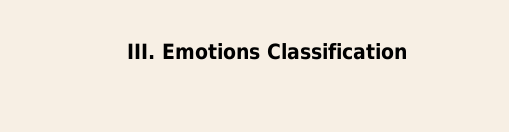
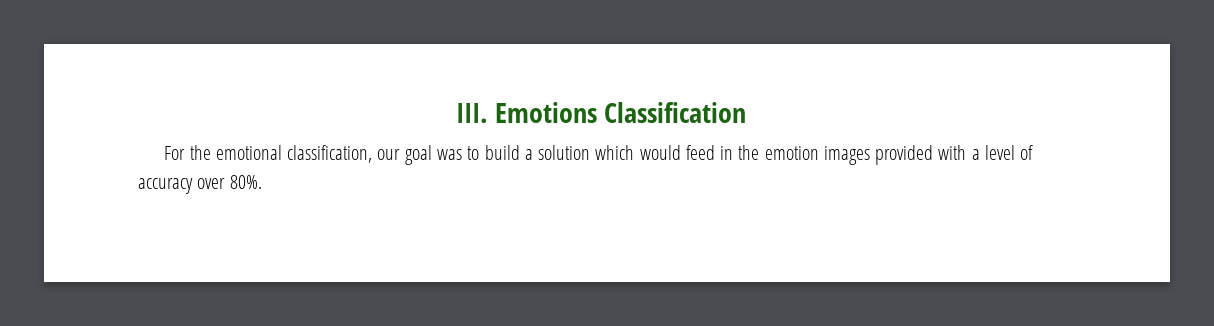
+ For the emotional classification, our goal was to build a solution which would feed in the emotion images provided with a level of accuracy over 80%.

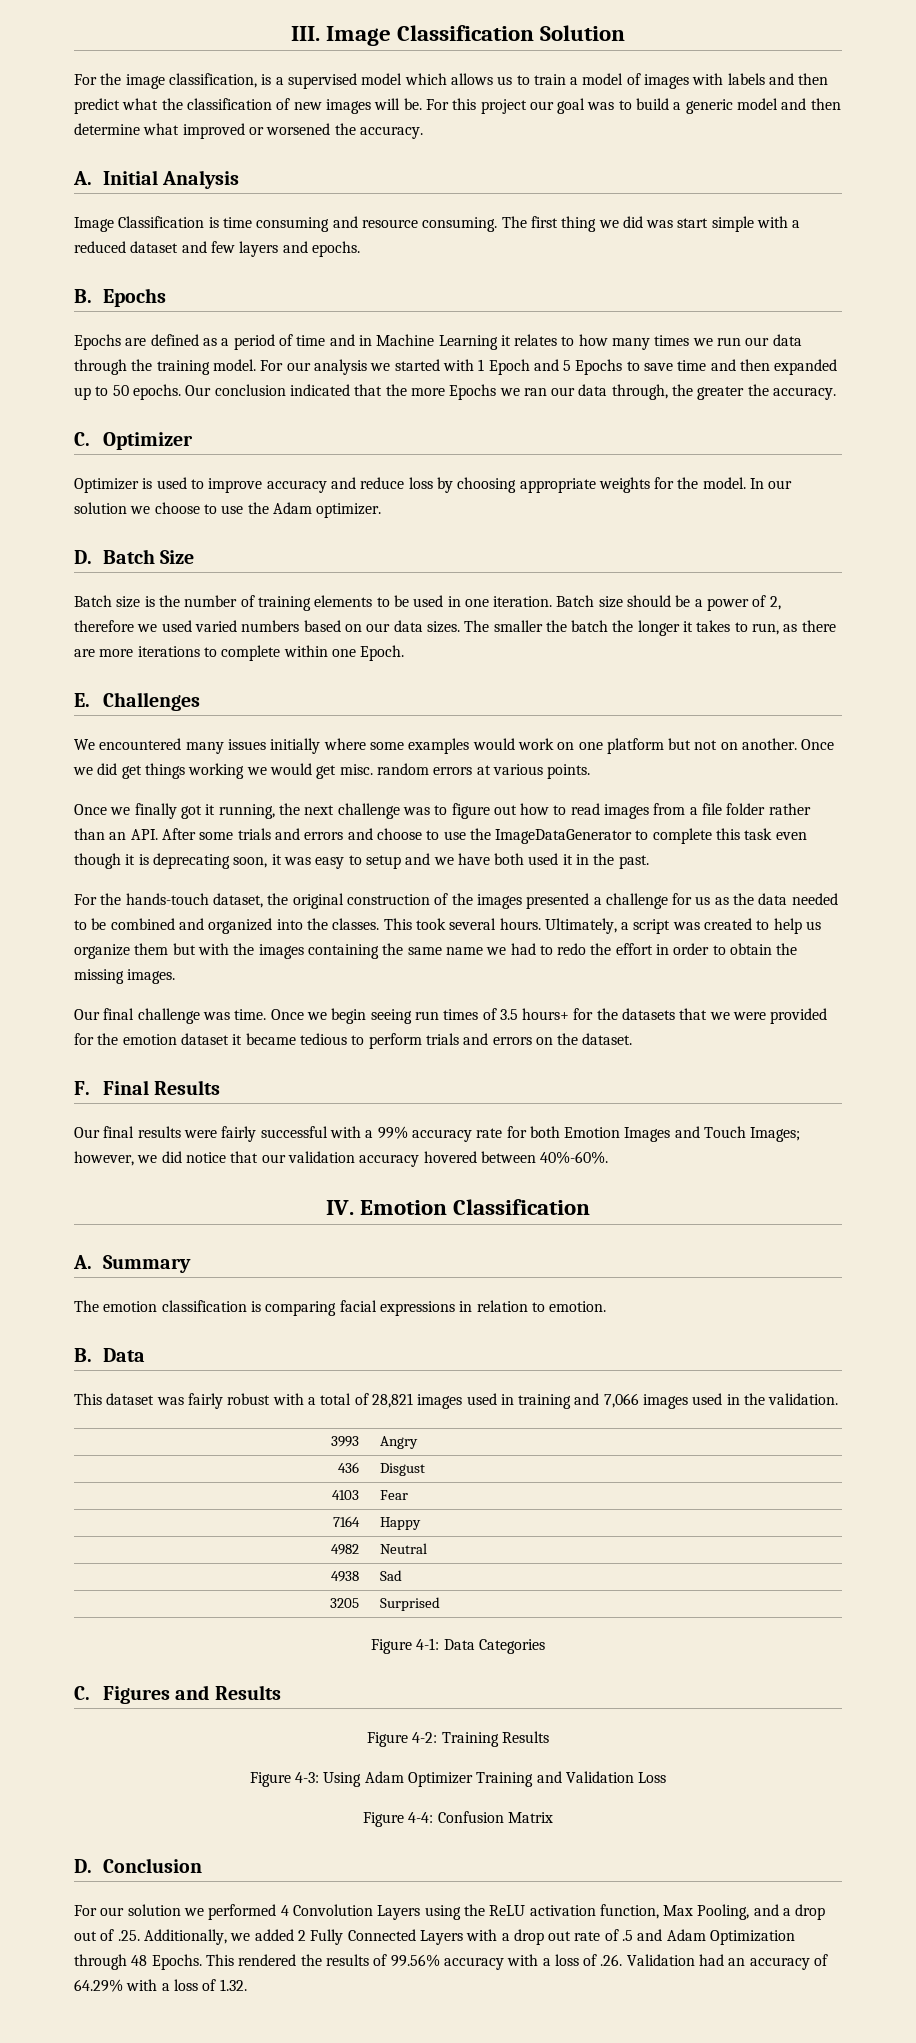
- III. Emotions Classification
- For the emotional classification, our goal was to build a solution which would feed in the emotion images provided with a level of accuracy over 80%.
+ III. Image Classification Solution
+ For the image classification, is a supervised model which allows us to train a model of images with labels and then predict what the classification of new images will be. For this project our goal was to build a generic model and then determine what improved or worsened the accuracy.
+ A. Initial Analysis
+ Image Classification is time consuming and resource consuming. The first thing we did was start simple with a reduced dataset and few layers and epochs.
+ B. Epochs
+ Epochs are defined as a period of time and in Machine Learning it relates to how many times we run our data through the training model. For our analysis we started with 1 Epoch and 5 Epochs to save time and then expanded up to 50 epochs. Our conclusion indicated that the more Epochs we ran our data through, the greater the accuracy.
+ C. Optimizer
+ Optimizer is used to improve accuracy and reduce loss by choosing appropriate weights for the model. In our solution we choose to use the Adam optimizer.
+ D. Batch Size
+ Batch size is the number of training elements to be used in one iteration. Batch size should be a power of 2, therefore we used varied numbers based on our data sizes. The smaller the batch the longer it takes to run, as there are more iterations to complete within one Epoch.
+ E. Challenges
+ We encountered many issues initially where some examples would work on one platform but not on another. Once we did get things working we would get misc. random errors at various points.
+ Once we finally got it running, the next challenge was to figure out how to read images from a file folder rather than an API. After some trials and errors and choose to use the ImageDataGenerator to complete this task even though it is deprecating soon, it was easy to setup and we have both used it in the past.
+ For the hands-touch dataset, the original construction of the images presented a challenge for us as the data needed to be combined and organized into the classes. This took several hours. Ultimately, a script was created to help us organize them but with the images containing the same name we had to redo the effort in order to obtain the missing images.
+ Our final challenge was time. Once we begin seeing run times of 3.5 hours+ for the datasets that we were provided for the emotion dataset it became tedious to perform trials and errors on the dataset.
+ F. Final Results
+ Our final results were fairly successful with a 99% accuracy rate for both Emotion Images and Touch Images; however, we did notice that our validation accuracy hovered between 40%-60%.
+ IV. Emotion Classification
+ A. Summary
+ The emotion classification is comparing facial expressions in relation to emotion.
+ B. Data
+ This dataset was fairly robust with a total of 28,821 images used in training and 7,066 images used in the validation.
+ 3993 | Angry
+ 436 | Disgust
+ 4103 | Fear
+ 7164 | Happy
+ 4982 | Neutral
+ 4938 | Sad
+ 3205 | Surprised
+ Figure 4-1: Data Categories
+ C. Figures and Results
+ Figure 4-2: Training Results
+ Figure 4-3: Using Adam Optimizer Training and Validation Loss
+ Figure 4-4: Confusion Matrix
+ D. Conclusion
+ For our solution we performed 4 Convolution Layers using the ReLU activation function, Max Pooling, and a drop out of .25. Additionally, we added 2 Fully Connected Layers with a drop out rate of .5 and Adam Optimization through 48 Epochs. This rendered the results of 99.56% accuracy with a loss of .26. Validation had an accuracy of 64.29% with a loss of 1.32.

